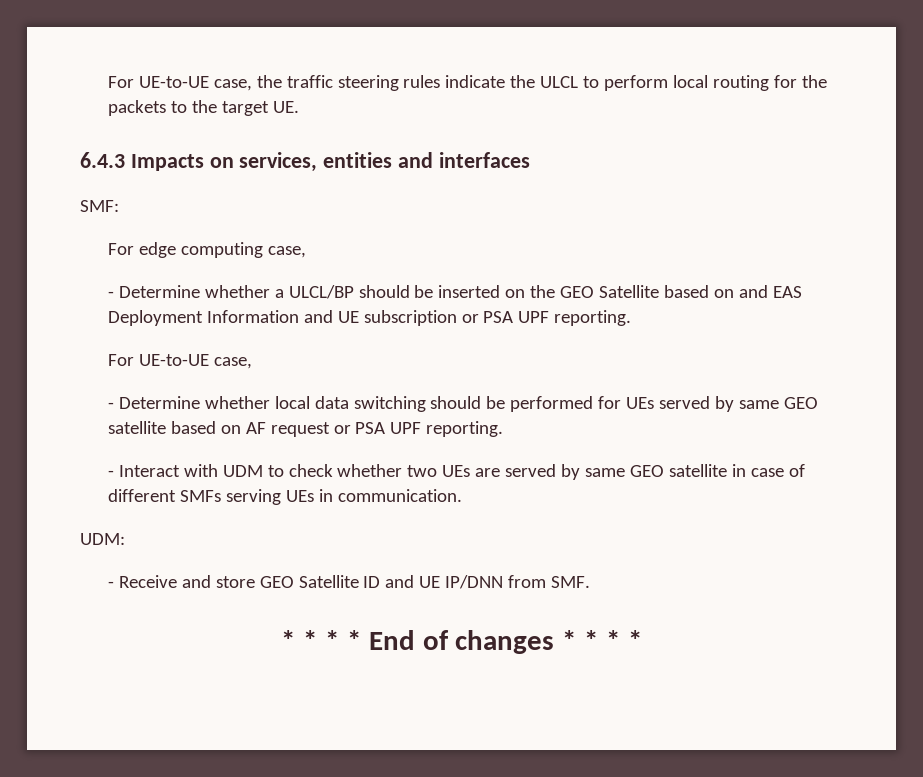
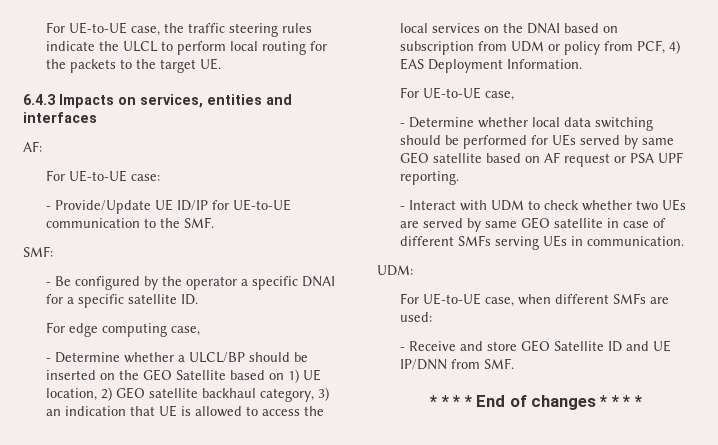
+ AF:
+ For UE-to-UE case:
+ - Provide/Update UE ID/IP for UE-to-UE communication to the SMF.
  SMF:
+ - Be configured by the operator a specific DNAI for a specific satellite ID.
- - Determine whether a ULCL/BP should be inserted on the GEO Satellite based on and EAS Deployment Information and UE subscription or PSA UPF reporting.
+ - Determine whether a ULCL/BP should be inserted on the GEO Satellite based on 1) UE location, 2) GEO satellite backhaul category, 3) an indication that UE is allowed to access the local services on the DNAI based on subscription from UDM or policy from PCF, 4) EAS Deployment Information.
+ For UE-to-UE case, when different SMFs are used:

